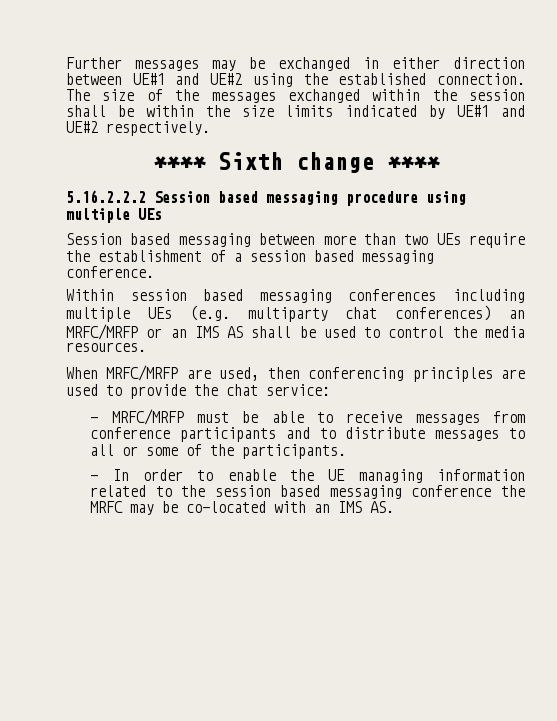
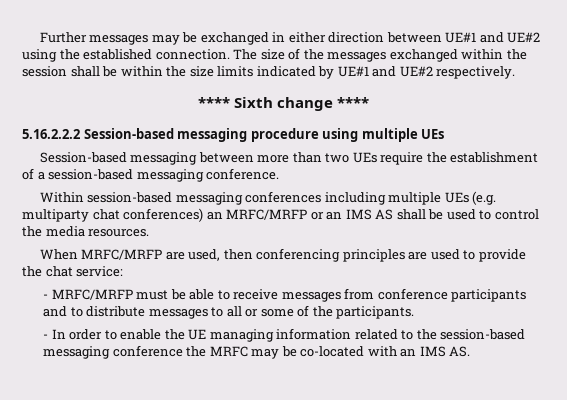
- 5.16.2.2.2 Session based messaging procedure using multiple UEs
+ 5.16.2.2.2 Session-based messaging procedure using multiple UEs
- Session based messaging between more than two UEs require the establishment of a session based messaging conference.
+ Session-based messaging between more than two UEs require the establishment of a session-based messaging conference.
- Within session based messaging conferences including multiple UEs (e.g. multiparty chat conferences) an MRFC/MRFP or an IMS AS shall be used to control the media resources.
+ Within session-based messaging conferences including multiple UEs (e.g. multiparty chat conferences) an MRFC/MRFP or an IMS AS shall be used to control the media resources.
- - In order to enable the UE managing information related to the session based messaging conference the MRFC may be co-located with an IMS AS.
+ - In order to enable the UE managing information related to the session-based messaging conference the MRFC may be co-located with an IMS AS.

